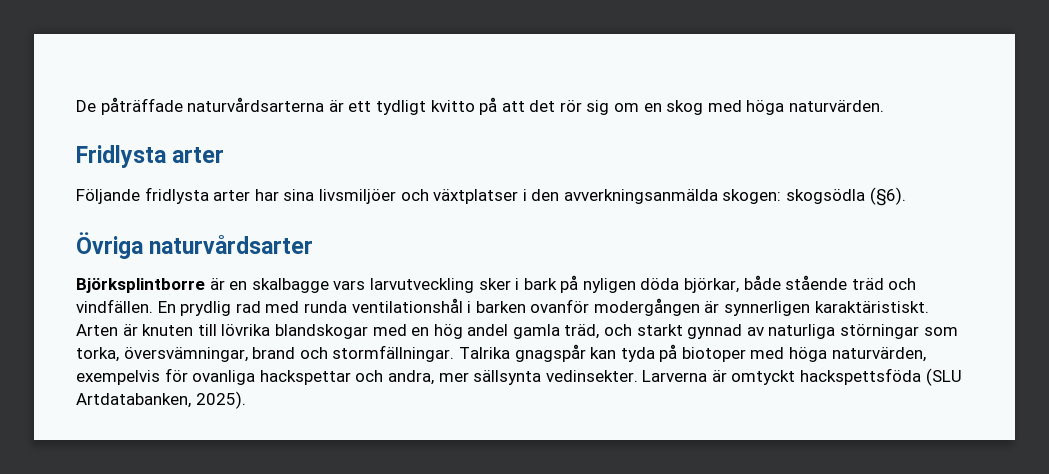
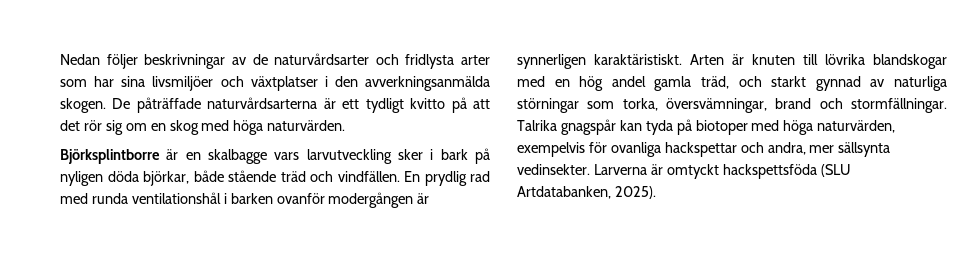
+ Nedan följer beskrivningar av de naturvårdsarter och fridlysta arter som har sina livsmiljöer och växtplatser i den avverkningsanmälda skogen.
- Fridlysta arter
- Följande fridlysta arter har sina livsmiljöer och växtplatser i den avverkningsanmälda skogen: skogsödla (§6).
- Övriga naturvårdsarter

